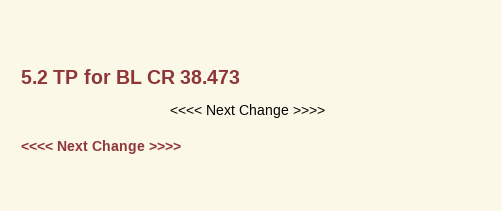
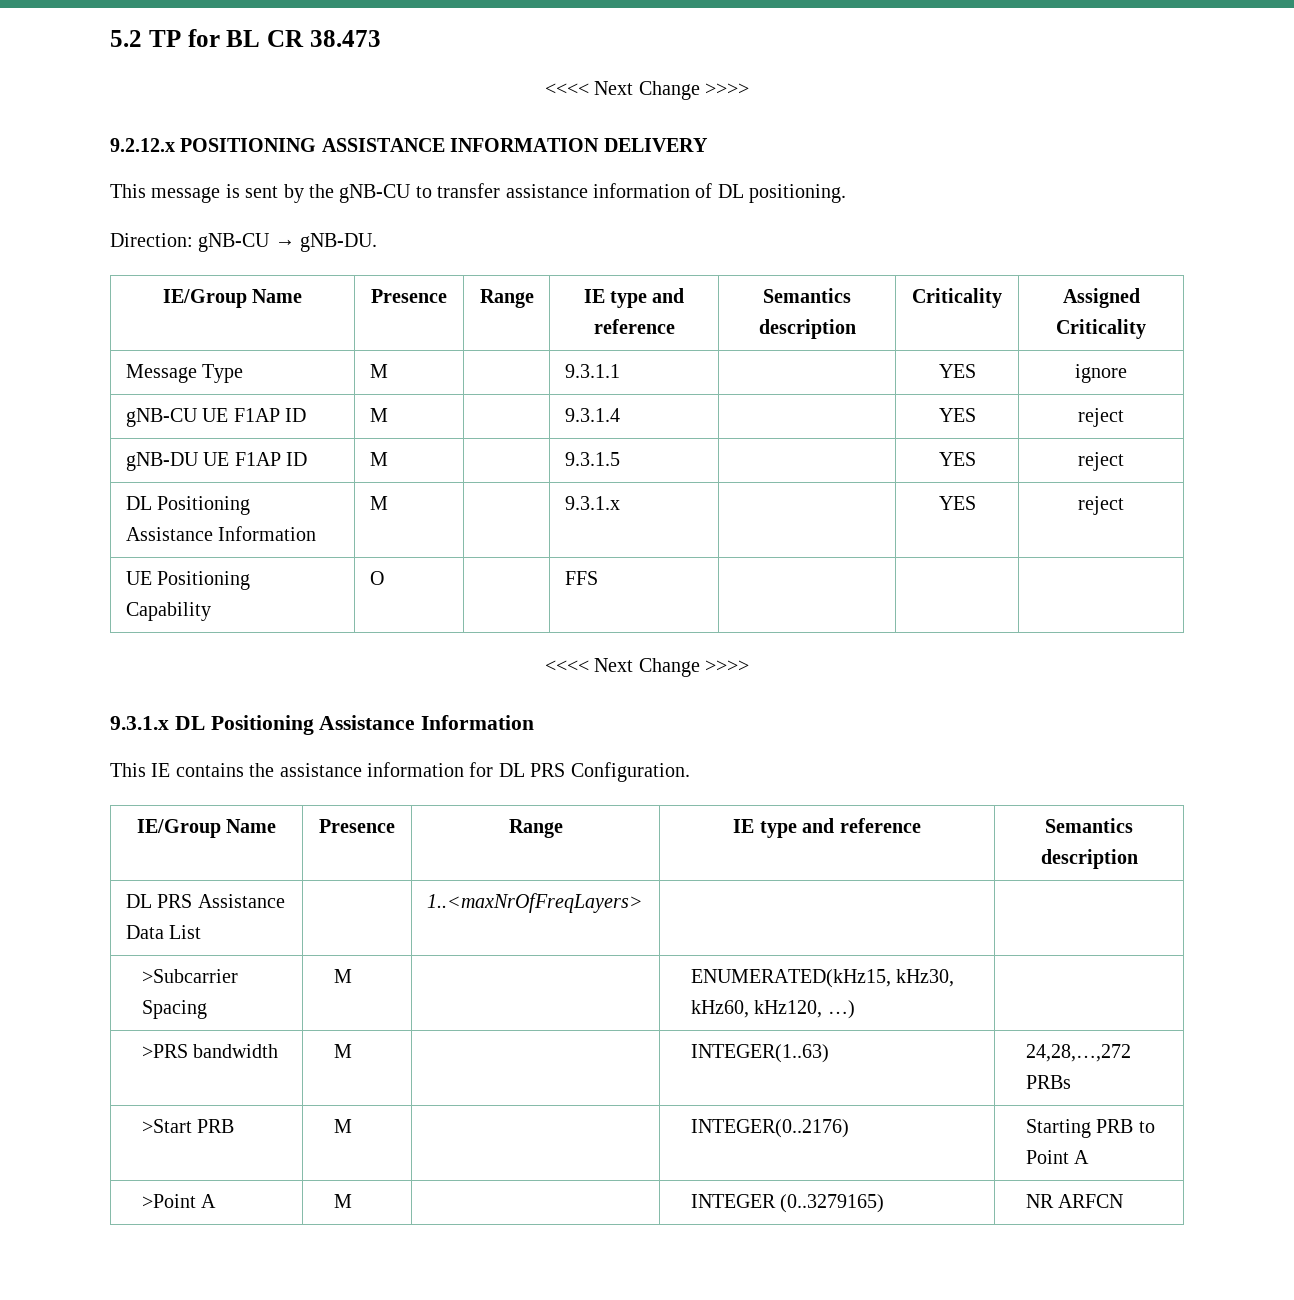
  5.2 TP for BL CR 38.473
  <<<< Next Change >>>>
+ 9.2.12.x POSITIONING ASSISTANCE INFORMATION DELIVERY
+ This message is sent by the gNB-CU to transfer assistance information of DL positioning.
+ Direction: gNB-CU → gNB-DU.
+ IE/Group Name | Presence | Range | IE type and reference | Semantics description | Criticality | Assigned Criticality
+ Message Type | M | | 9.3.1.1 | | YES | ignore
+ gNB-CU UE F1AP ID | M | | 9.3.1.4 | | YES | reject
+ gNB-DU UE F1AP ID | M | | 9.3.1.5 | | YES | reject
+ DL Positioning Assistance Information | M | | 9.3.1.x | | YES | reject
+ UE Positioning Capability | O | | FFS | | |
  <<<< Next Change >>>>
+ 9.3.1.x DL Positioning Assistance Information
+ This IE contains the assistance information for DL PRS Configuration.
+ IE/Group Name | Presence | Range | IE type and reference | Semantics description
+ DL PRS Assistance Data List | | 1..<maxNrOfFreqLayers> | |
+ >Subcarrier Spacing | M | | ENUMERATED(kHz15, kHz30, kHz60, kHz120, …) |
+ >PRS bandwidth | M | | INTEGER(1..63) | 24,28,…,272 PRBs
+ >Start PRB | M | | INTEGER(0..2176) | Starting PRB to Point A
+ >Point A | M | | INTEGER (0..3279165) | NR ARFCN

